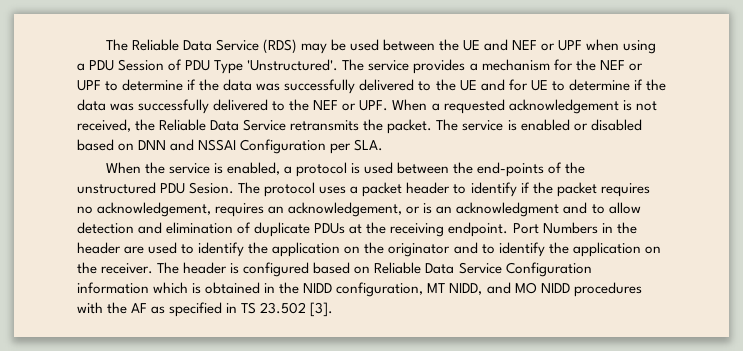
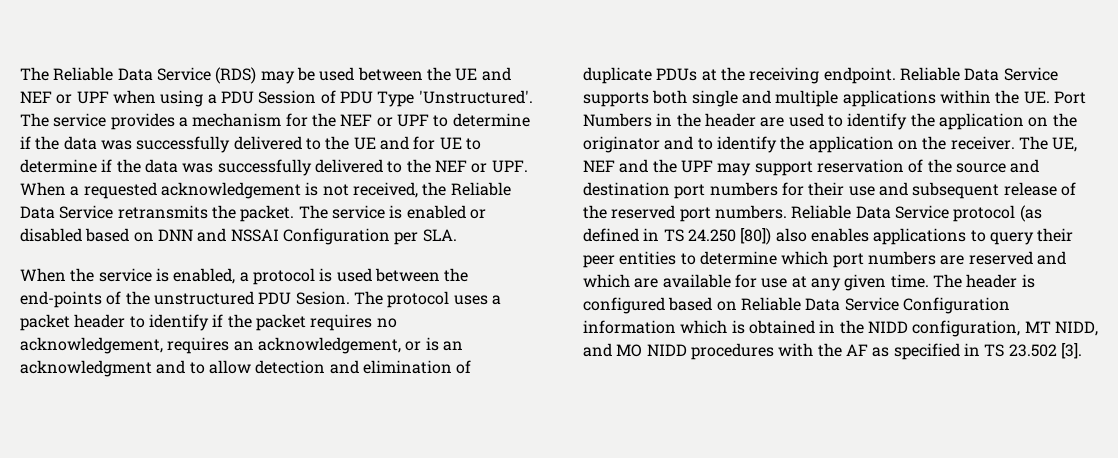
- Port Numbers in the header are used to identify the application on the originator and to identify the application on the receiver.
+ Reliable Data Service supports both single and multiple applications within the UE. Port Numbers in the header are used to identify the application on the originator and to identify the application on the receiver.
- The header is configured based on Reliable Data Service Configuration information which is obtained in the NIDD configuration, MT NIDD, and MO NIDD procedures with the AF as specified in TS 23.502 [3].
+ The UE, NEF and the UPF may support reservation of the source and destination port numbers for their use and subsequent release of the reserved port numbers. Reliable Data Service protocol (as defined in TS 24.250 [80]) also enables applications to query their peer entities to determine which port numbers are reserved and which are available for use at any given time. The header is configured based on Reliable Data Service Configuration information which is obtained in the NIDD configuration, MT NIDD, and MO NIDD procedures with the AF as specified in TS 23.502 [3].

